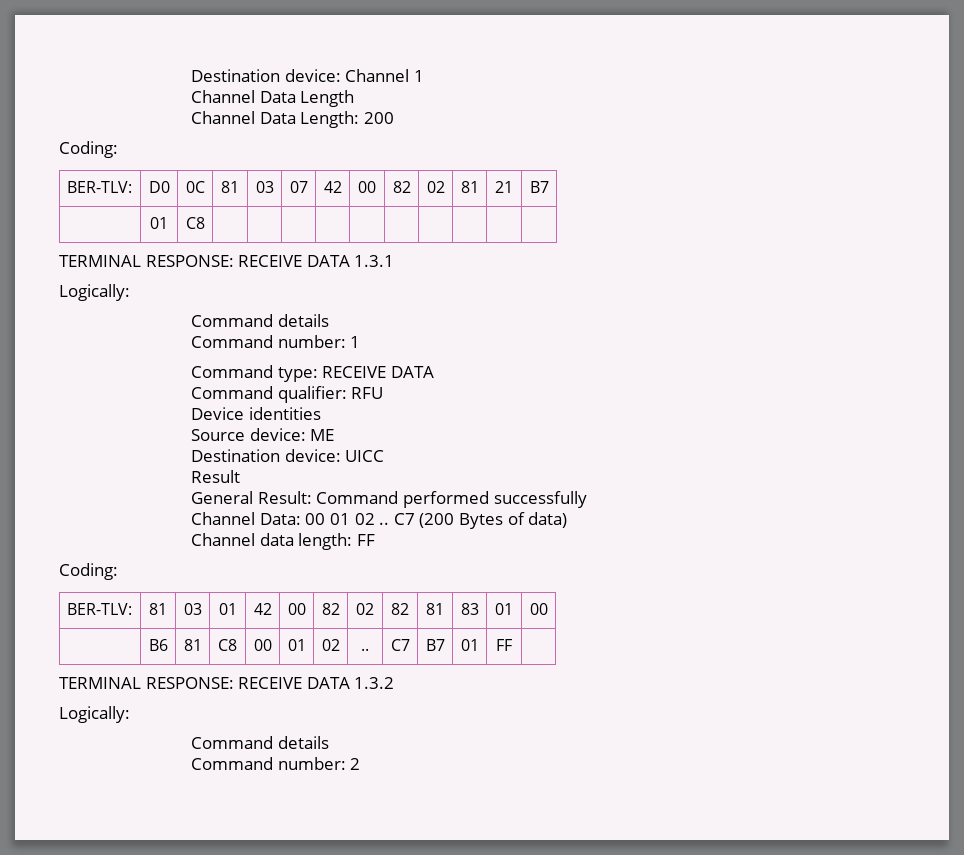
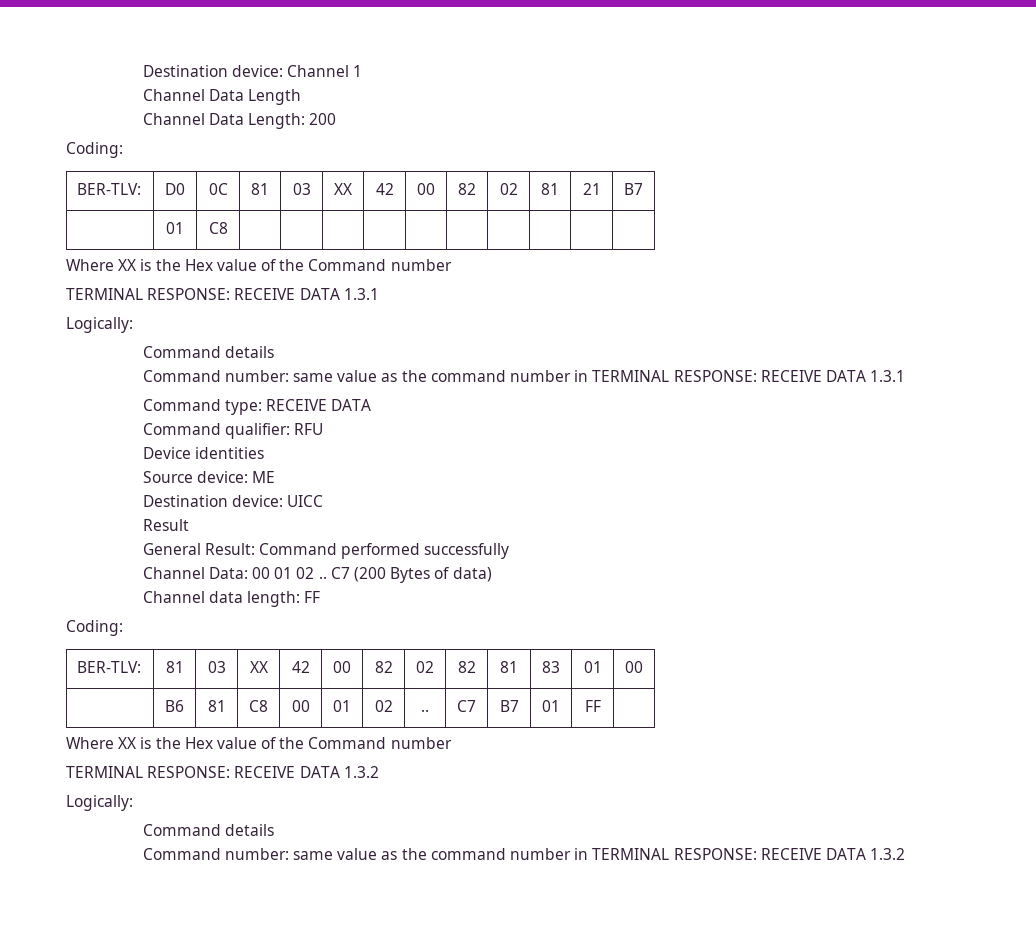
- BER-TLV: | D0 | 0C | 81 | 03 | 07 | 42 | 00 | 82 | 02 | 81 | 21 | B7
+ BER-TLV: | D0 | 0C | 81 | 03 | XX | 42 | 00 | 82 | 02 | 81 | 21 | B7
  | 01 | C8 | | | | | | | | | |
+ Where XX is the Hex value of the Command number
- Command number: 1
+ Command number: same value as the command number in TERMINAL RESPONSE: RECEIVE DATA 1.3.1
- BER-TLV: | 81 | 03 | 01 | 42 | 00 | 82 | 02 | 82 | 81 | 83 | 01 | 00
+ BER-TLV: | 81 | 03 | XX | 42 | 00 | 82 | 02 | 82 | 81 | 83 | 01 | 00
  | B6 | 81 | C8 | 00 | 01 | 02 | .. | C7 | B7 | 01 | FF |
+ Where XX is the Hex value of the Command number
- Command number: 2
+ Command number: same value as the command number in TERMINAL RESPONSE: RECEIVE DATA 1.3.2

